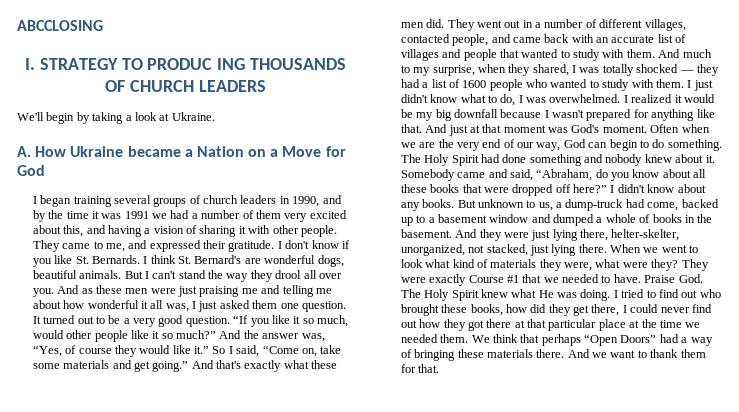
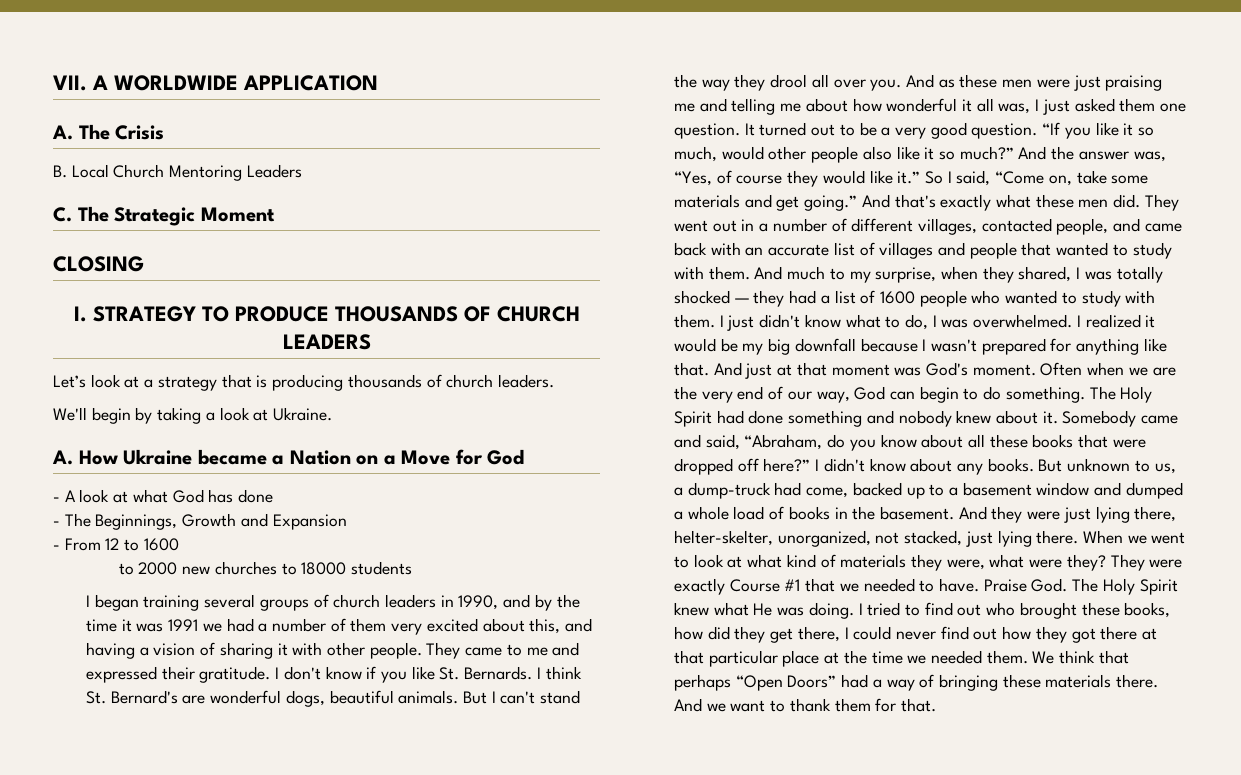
- ABCCLOSING
+ VII. A WORLDWIDE APPLICATION
+ A. The Crisis
+ B. Local Church Mentoring Leaders
+ C. The Strategic Moment
+ CLOSING
- I. STRATEGY TO PRODUC ING THOUSANDS OF CHURCH LEADERS
+ I. STRATEGY TO PRODUCE THOUSANDS OF CHURCH LEADERS
+ Let’s look at a strategy that is producing thousands of church leaders.
+ - A look at what God has done
+ - The Beginnings, Growth and Expansion
+ - From 12 to 1600
+ to 2000 new churches to 18000 students
- They came to me, and expressed their gratitude.
+ They came to me and expressed their gratitude.
- “If you like it so much, would other people like it so much?”
+ “If you like it so much, would other people also like it so much?”
- But unknown to us, a dump-truck had come, backed up to a basement window and dumped a whole of books in the basement.
+ But unknown to us, a dump-truck had come, backed up to a basement window and dumped a whole load of books in the basement.
- When we went to look what kind of materials they were, what were they?
+ When we went to look at what kind of materials they were, what were they?

